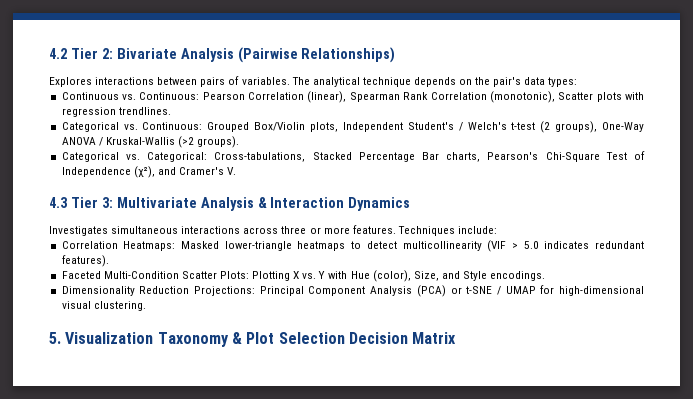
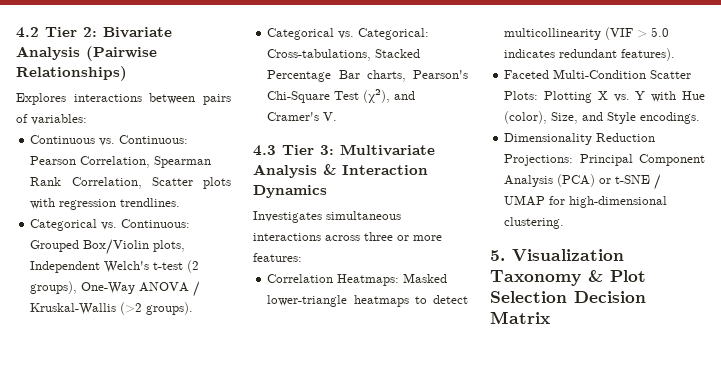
- Explores interactions between pairs of variables. The analytical technique depends on the pair's data types:
- Continuous vs. Continuous: Pearson Correlation (linear), Spearman Rank Correlation (monotonic), Scatter plots with regression trendlines.
+ Explores interactions between pairs of variables:
+ Continuous vs. Continuous: Pearson Correlation, Spearman Rank Correlation, Scatter plots with regression trendlines.
- Categorical vs. Continuous: Grouped Box/Violin plots, Independent Student's / Welch's t-test (2 groups), One-Way ANOVA / Kruskal-Wallis (>2 groups).
+ Categorical vs. Continuous: Grouped Box/Violin plots, Independent Welch's t-test (2 groups), One-Way ANOVA / Kruskal-Wallis (>2 groups).
- Categorical vs. Categorical: Cross-tabulations, Stacked Percentage Bar charts, Pearson's Chi-Square Test of Independence (χ²), and Cramer's V.
+ Categorical vs. Categorical: Cross-tabulations, Stacked Percentage Bar charts, Pearson's Chi-Square Test (χ²), and Cramer's V.
- Investigates simultaneous interactions across three or more features. Techniques include:
+ Investigates simultaneous interactions across three or more features:
- Dimensionality Reduction Projections: Principal Component Analysis (PCA) or t-SNE / UMAP for high-dimensional visual clustering.
+ Dimensionality Reduction Projections: Principal Component Analysis (PCA) or t-SNE / UMAP for high-dimensional clustering.

